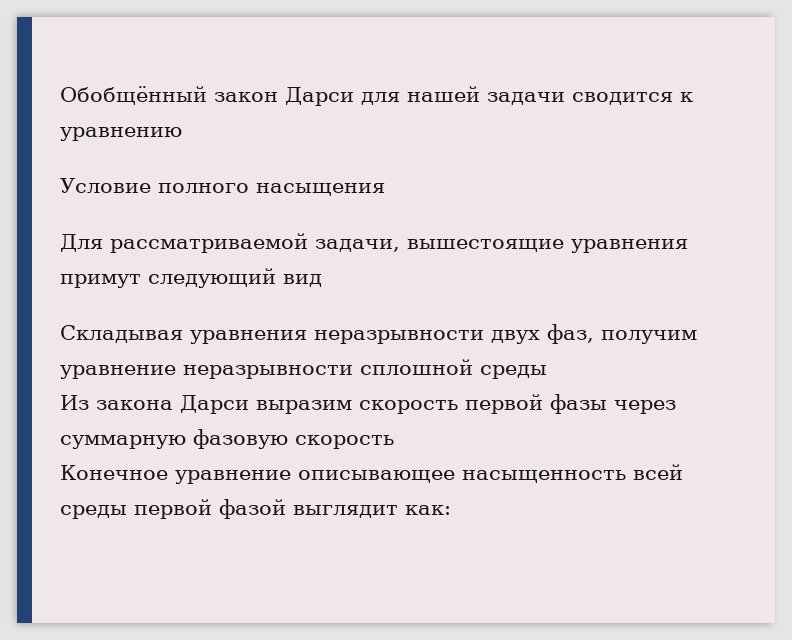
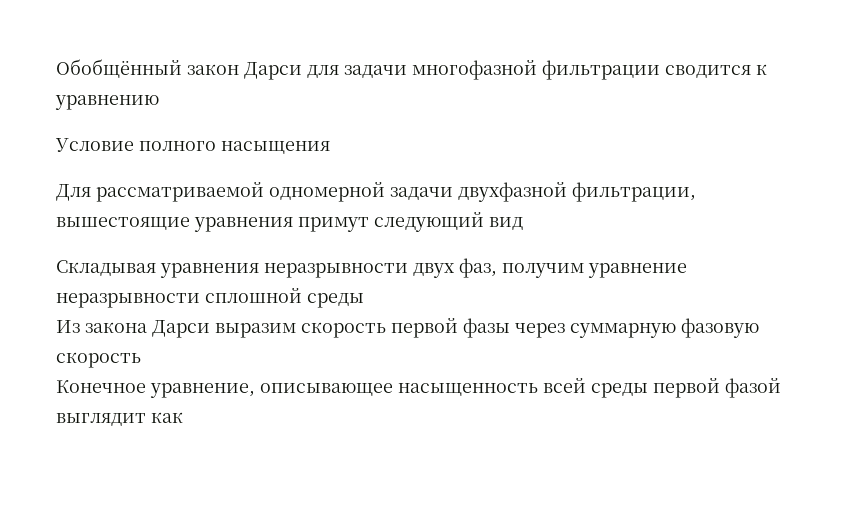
- Обобщённый закон Дарси для нашей задачи сводится к уравнению
+ Обобщённый закон Дарси для задачи многофазной фильтрации сводится к уравнению
- Для рассматриваемой задачи, вышестоящие уравнения примут следующий вид
+ Для рассматриваемой одномерной задачи двухфазной фильтрации, вышестоящие уравнения примут следующий вид
- Конечное уравнение описывающее насыщенность всей среды первой фазой выглядит как:
+ Конечное уравнение, описывающее насыщенность всей среды первой фазой выглядит как

